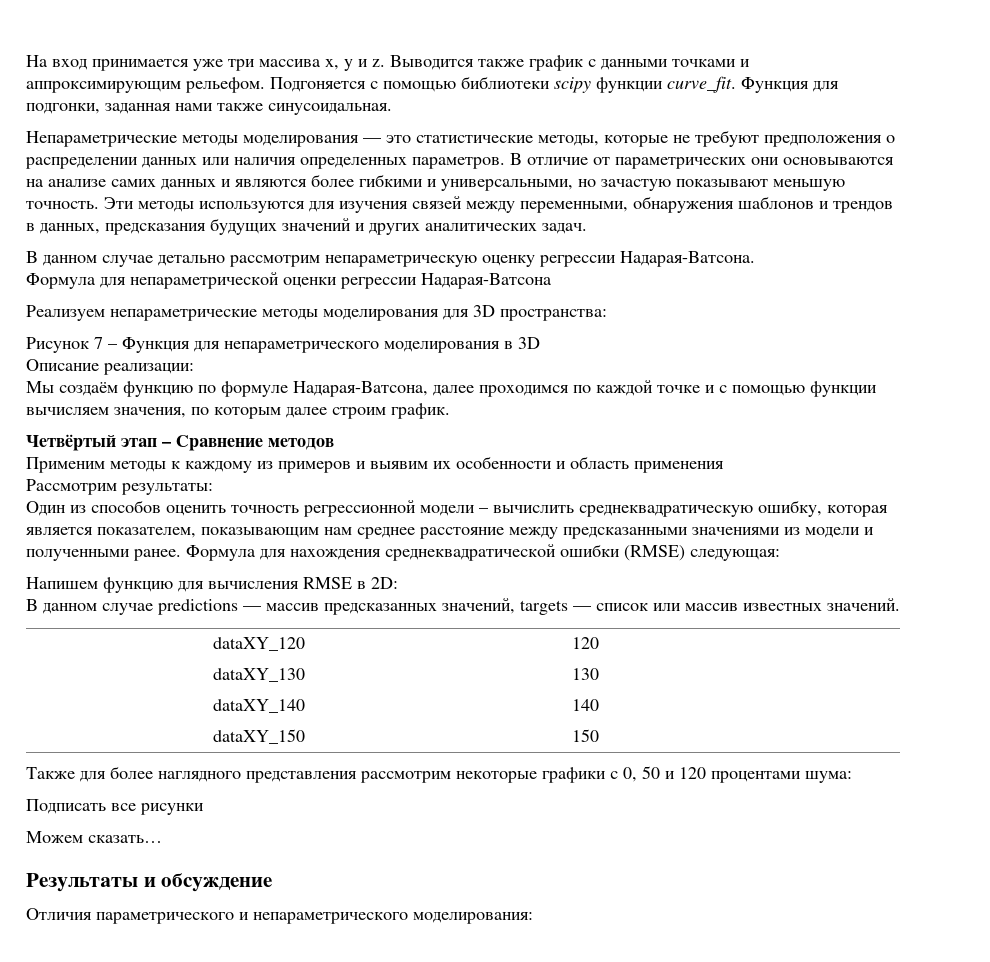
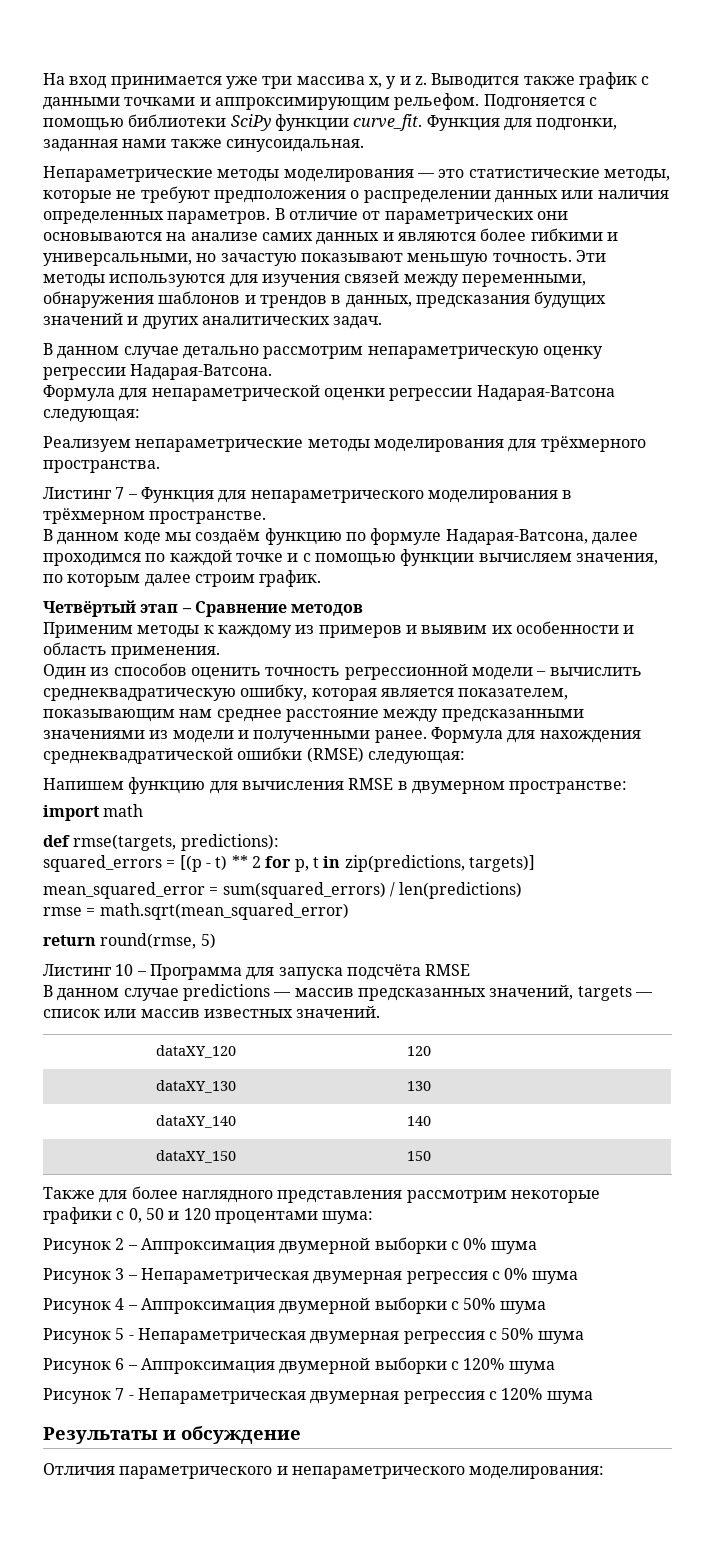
- Подгоняется с помощью библиотеки scipy функции curve_fit.
+ Подгоняется с помощью библиотеки SciPy функции curve_fit.
- Формула для непараметрической оценки регрессии Надарая-Ватсона
+ Формула для непараметрической оценки регрессии Надарая-Ватсона следующая:
- Реализуем непараметрические методы моделирования для 3D пространства:
- Рисунок 7 – Функция для непараметрического моделирования в 3D
- Описание реализации:
- Мы создаём функцию по формуле Надарая-Ватсона, далее проходимся по каждой точке и с помощью функции вычисляем значения, по которым далее строим график.
+ Реализуем непараметрические методы моделирования для трёхмерного пространства.
+ Листинг 7 – Функция для непараметрического моделирования в трёхмерном пространстве.
+ В данном коде мы создаём функцию по формуле Надарая-Ватсона, далее проходимся по каждой точке и с помощью функции вычисляем значения, по которым далее строим график.
- Применим методы к каждому из примеров и выявим их особенности и область применения
- Рассмотрим результаты:
+ Применим методы к каждому из примеров и выявим их особенности и область применения.
- Напишем функцию для вычисления RMSE в 2D:
+ Напишем функцию для вычисления RMSE в двумерном пространстве:
+ import math
+ def rmse(targets, predictions):
+ squared_errors = [(p - t) ** 2 for p, t in zip(predictions, targets)]
+ mean_squared_error = sum(squared_errors) / len(predictions)
+ rmse = math.sqrt(mean_squared_error)
+ return round(rmse, 5)
+ Листинг 10 – Программа для запуска подсчёта RMSE
- Подписать все рисунки
- Можем сказать…
+ Рисунок 2 – Аппроксимация двумерной выборки с 0% шума
+ Рисунок 3 – Непараметрическая двумерная регрессия с 0% шума
+ Рисунок 4 – Аппроксимация двумерной выборки с 50% шума
+ Рисунок 5 - Непараметрическая двумерная регрессия с 50% шума
+ Рисунок 6 – Аппроксимация двумерной выборки с 120% шума
+ Рисунок 7 - Непараметрическая двумерная регрессия с 120% шума

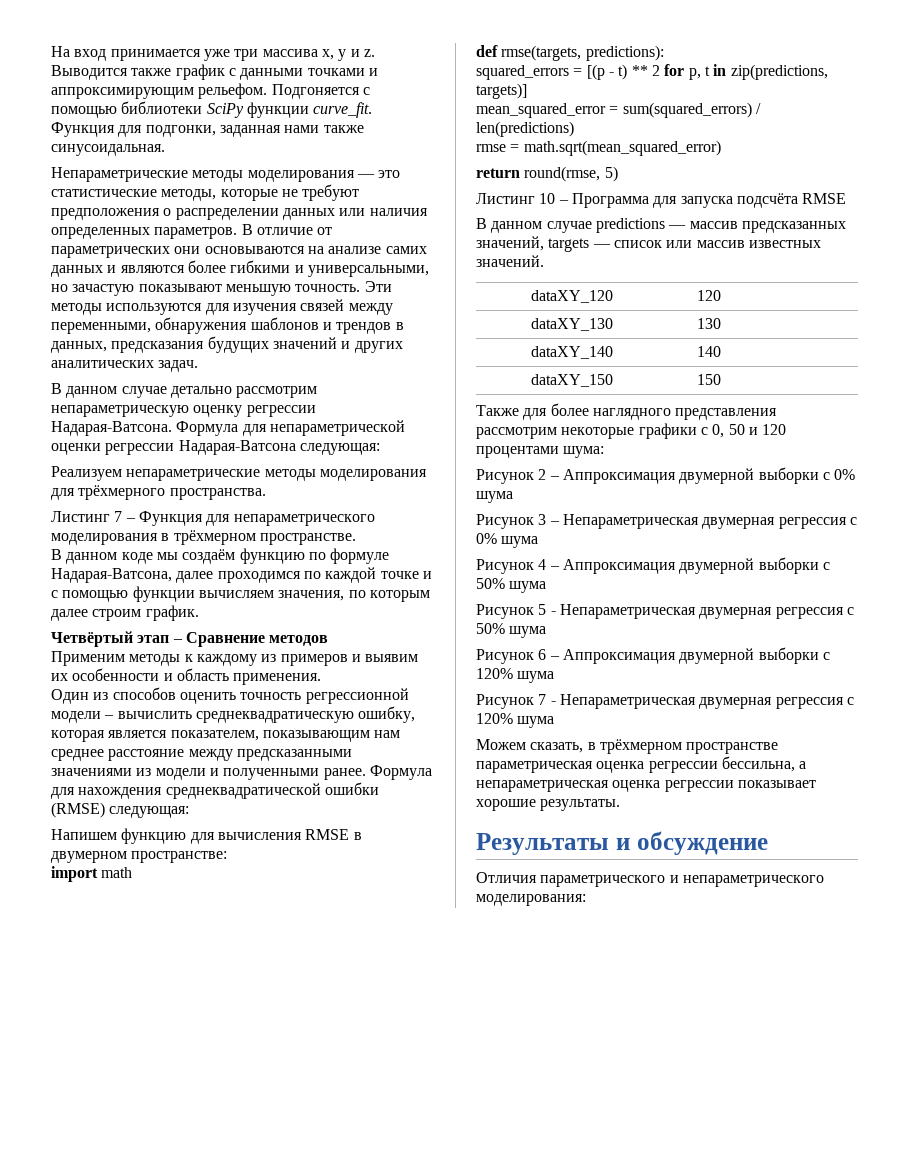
- В данном случае детально рассмотрим непараметрическую оценку регрессии Надарая-Ватсона.
- Формула для непараметрической оценки регрессии Надарая-Ватсона следующая:
+ В данном случае детально рассмотрим непараметрическую оценку регрессии Надарая-Ватсона. Формула для непараметрической оценки регрессии Надарая-Ватсона следующая:
+ Можем сказать, в трёхмерном пространстве параметрическая оценка регрессии бессильна, а непараметрическая оценка регрессии показывает хорошие результаты.

